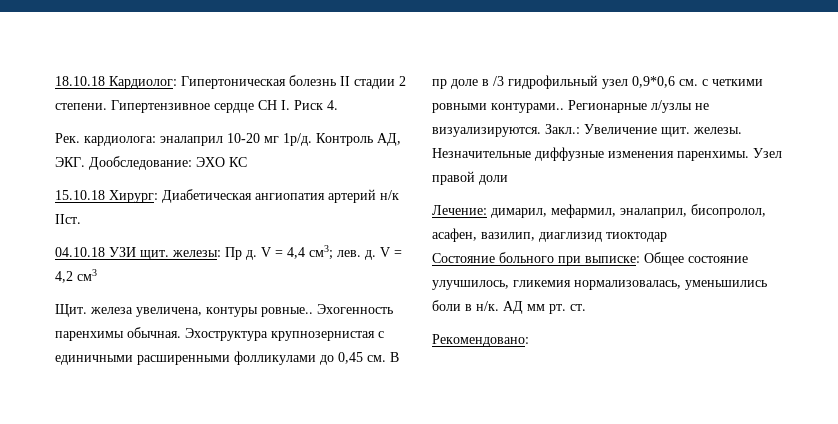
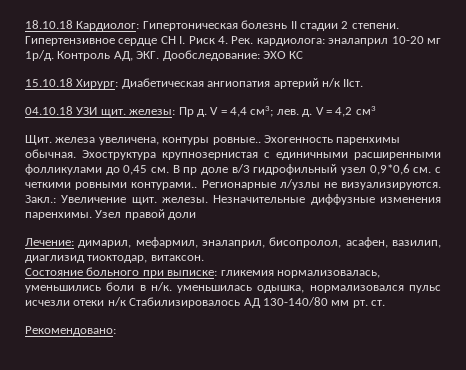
- Гипертензивное сердце СН I. Риск 4.
- Рек. кардиолога: эналаприл 10-20 мг 1р/д.
+ Гипертензивное сердце СН I. Риск 4. Рек. кардиолога: эналаприл 10-20 мг 1р/д.
- Эхоструктура крупнозернистая с единичными расширенными фолликулами до 0,45 см. В пр доле в /3 гидрофильный узел 0,9*0,6 см. с четкими ровными контурами..
+ Эхоструктура крупнозернистая с единичными расширенными фолликулами до 0,45 см. В пр доле в/3 гидрофильный узел 0,9*0,6 см. с четкими ровными контурами..
- Лечение: димарил, мефармил, эналаприл, бисопролол, асафен, вазилип, диаглизид тиоктодар
+ Лечение: димарил, мефармил, эналаприл, бисопролол, асафен, вазилип, диаглизид тиоктодар, витаксон.
- Состояние больного при выписке: Общее состояние улучшилось, гликемия нормализовалась, уменьшились боли в н/к. АД мм рт. ст.
+ Состояние больного при выписке: гликемия нормализовалась, уменьшились боли в н/к. уменьшилась одышка, нормализовался пульс исчезли отеки н/к Стабилизировалось АД 130-140/80 мм рт. ст.

